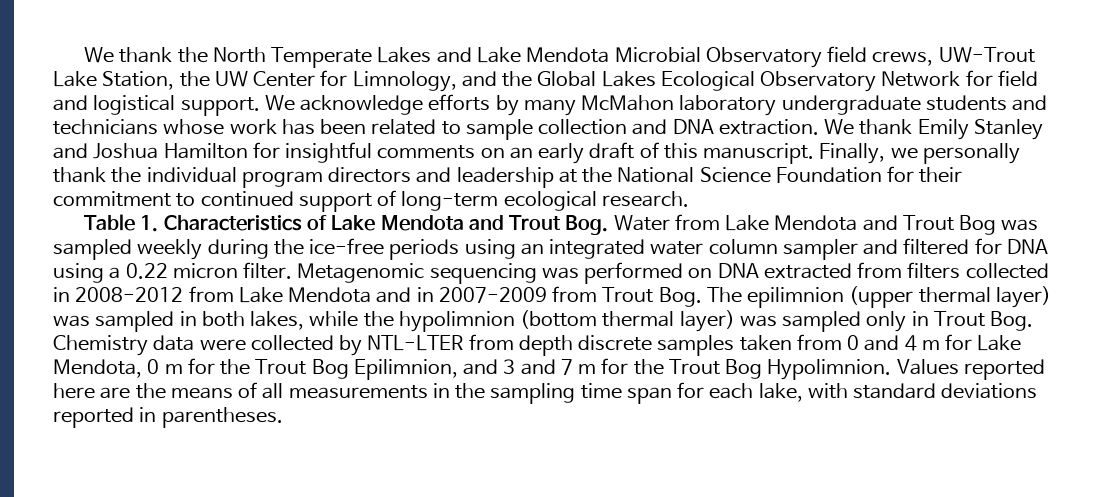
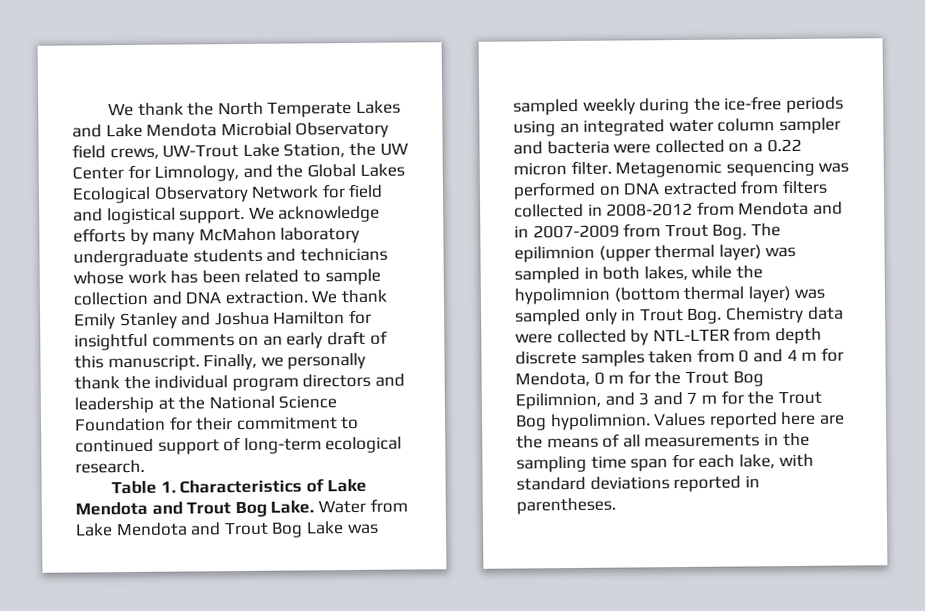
- Table 1. Characteristics of Lake Mendota and Trout Bog. Water from Lake Mendota and Trout Bog was sampled weekly during the ice-free periods using an integrated water column sampler and filtered for DNA using a 0.22 micron filter.
+ Table 1. Characteristics of Lake Mendota and Trout Bog Lake. Water from Lake Mendota and Trout Bog Lake was sampled weekly during the ice-free periods using an integrated water column sampler and bacteria were collected on a 0.22 micron filter.
- Metagenomic sequencing was performed on DNA extracted from filters collected in 2008-2012 from Lake Mendota and in 2007-2009 from Trout Bog. The epilimnion (upper thermal layer) was sampled in both lakes, while the hypolimnion (bottom thermal layer) was sampled only in Trout Bog. Chemistry data were collected by NTL-LTER from depth discrete samples taken from 0 and 4 m for Lake Mendota, 0 m for the Trout Bog Epilimnion, and 3 and 7 m for the Trout Bog Hypolimnion.
+ Metagenomic sequencing was performed on DNA extracted from filters collected in 2008-2012 from Mendota and in 2007-2009 from Trout Bog. The epilimnion (upper thermal layer) was sampled in both lakes, while the hypolimnion (bottom thermal layer) was sampled only in Trout Bog. Chemistry data were collected by NTL-LTER from depth discrete samples taken from 0 and 4 m for Mendota, 0 m for the Trout Bog Epilimnion, and 3 and 7 m for the Trout Bog hypolimnion.

